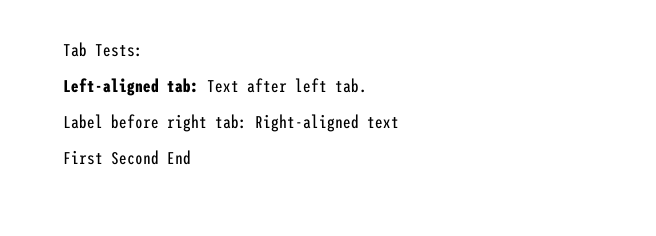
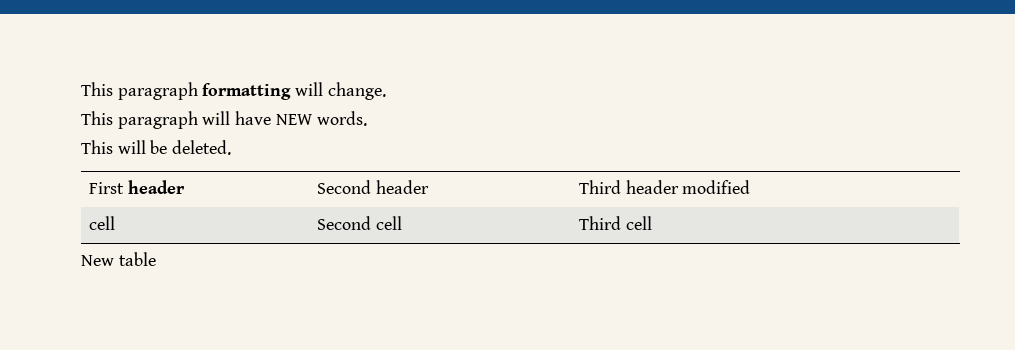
- Tab Tests:
- Left-aligned tab: Text after left tab.
- Label before right tab: Right-aligned text
- First Second End
+ This paragraph formatting will change.
+ This paragraph will have NEW words.
+ This will be deleted.
+ First header | Second header | Third header modified
+ cell | Second cell | Third cell
+ New table

